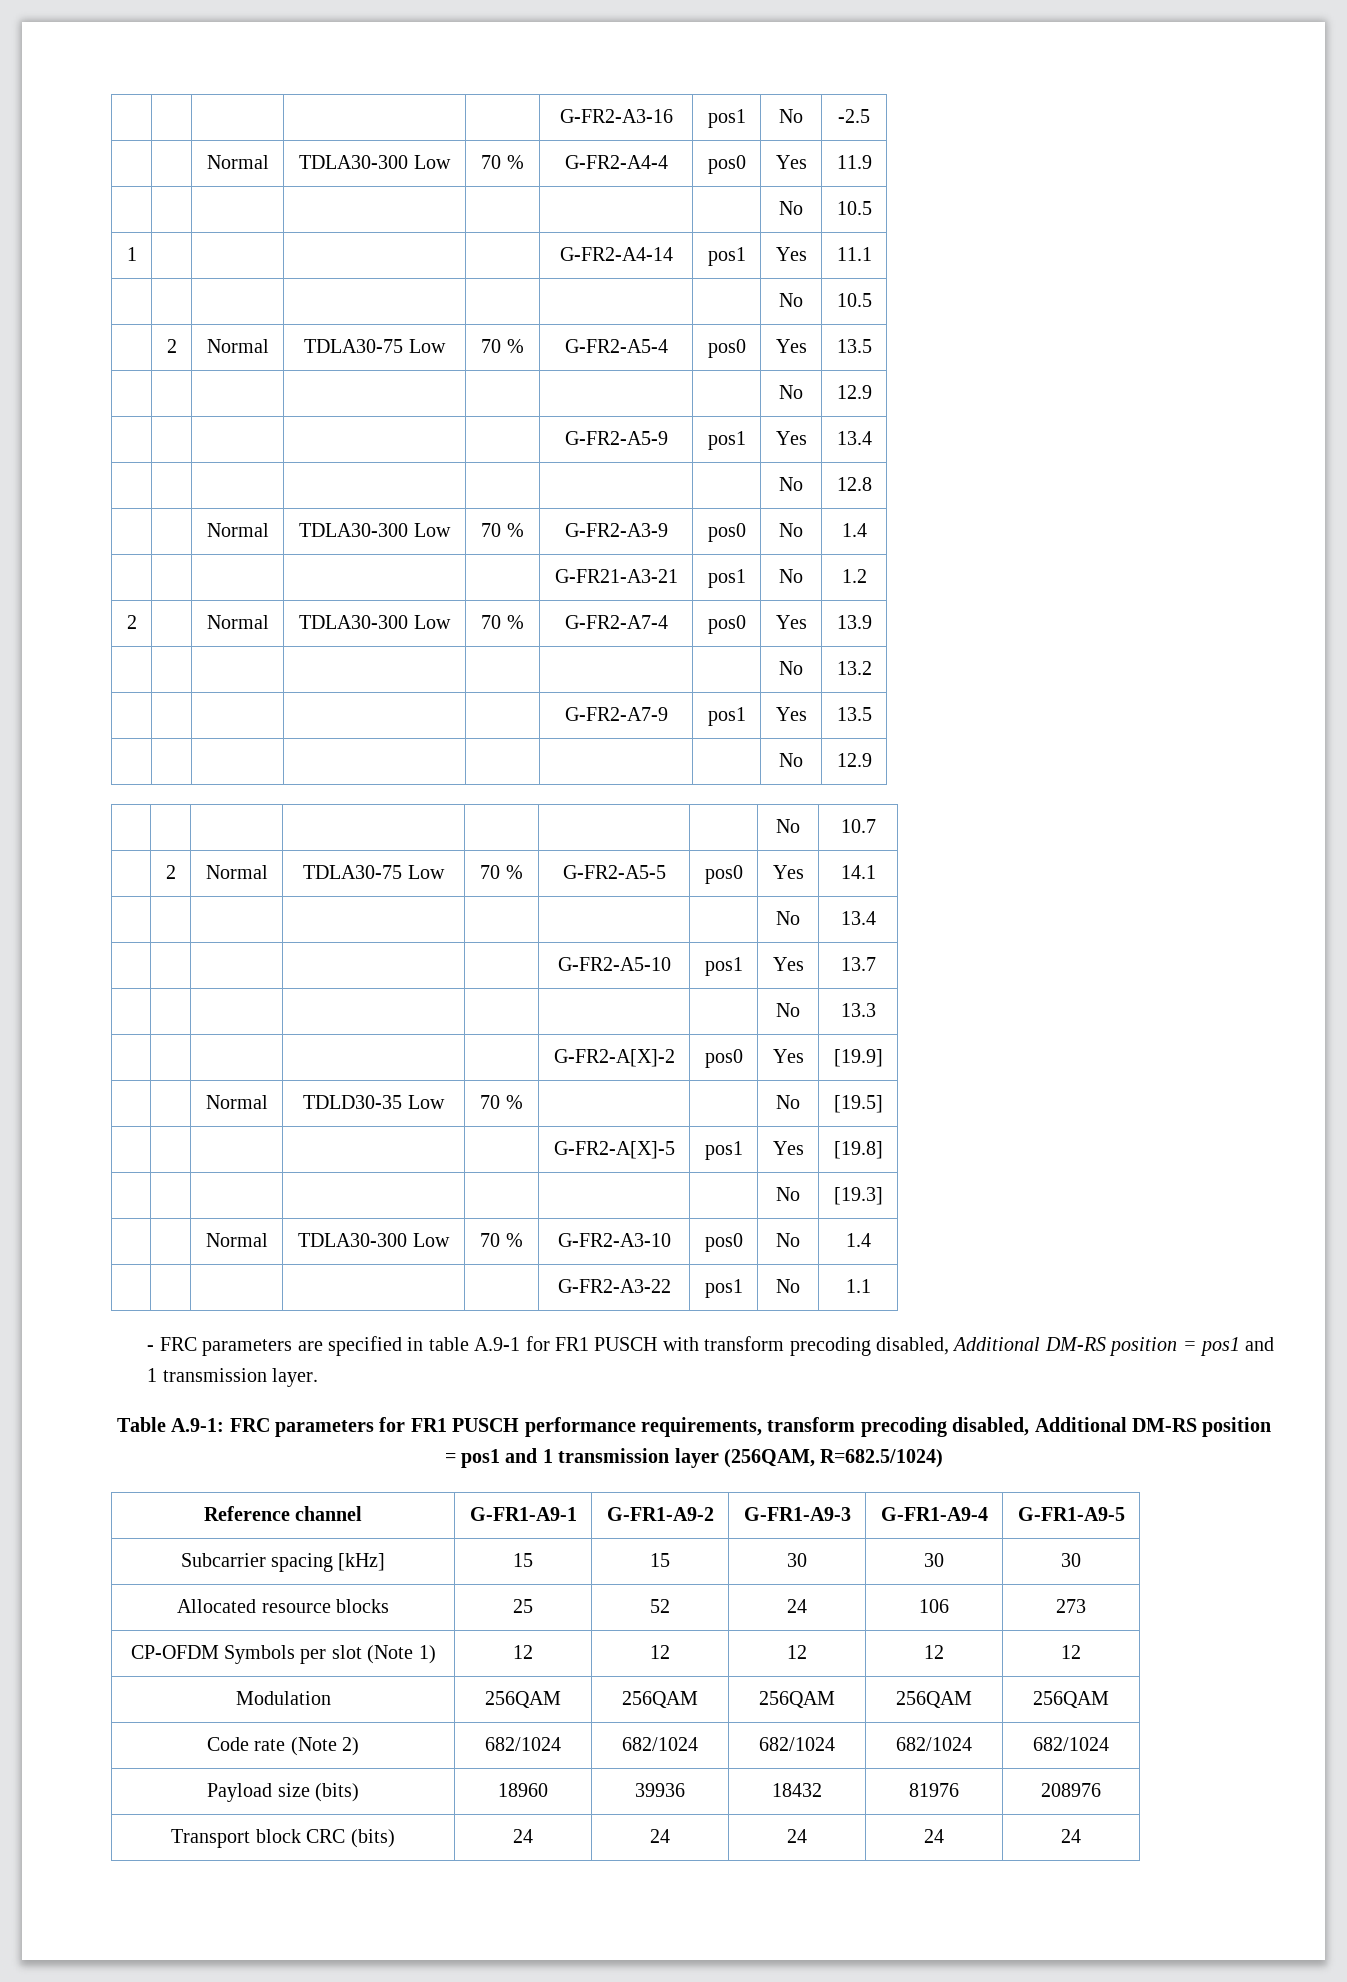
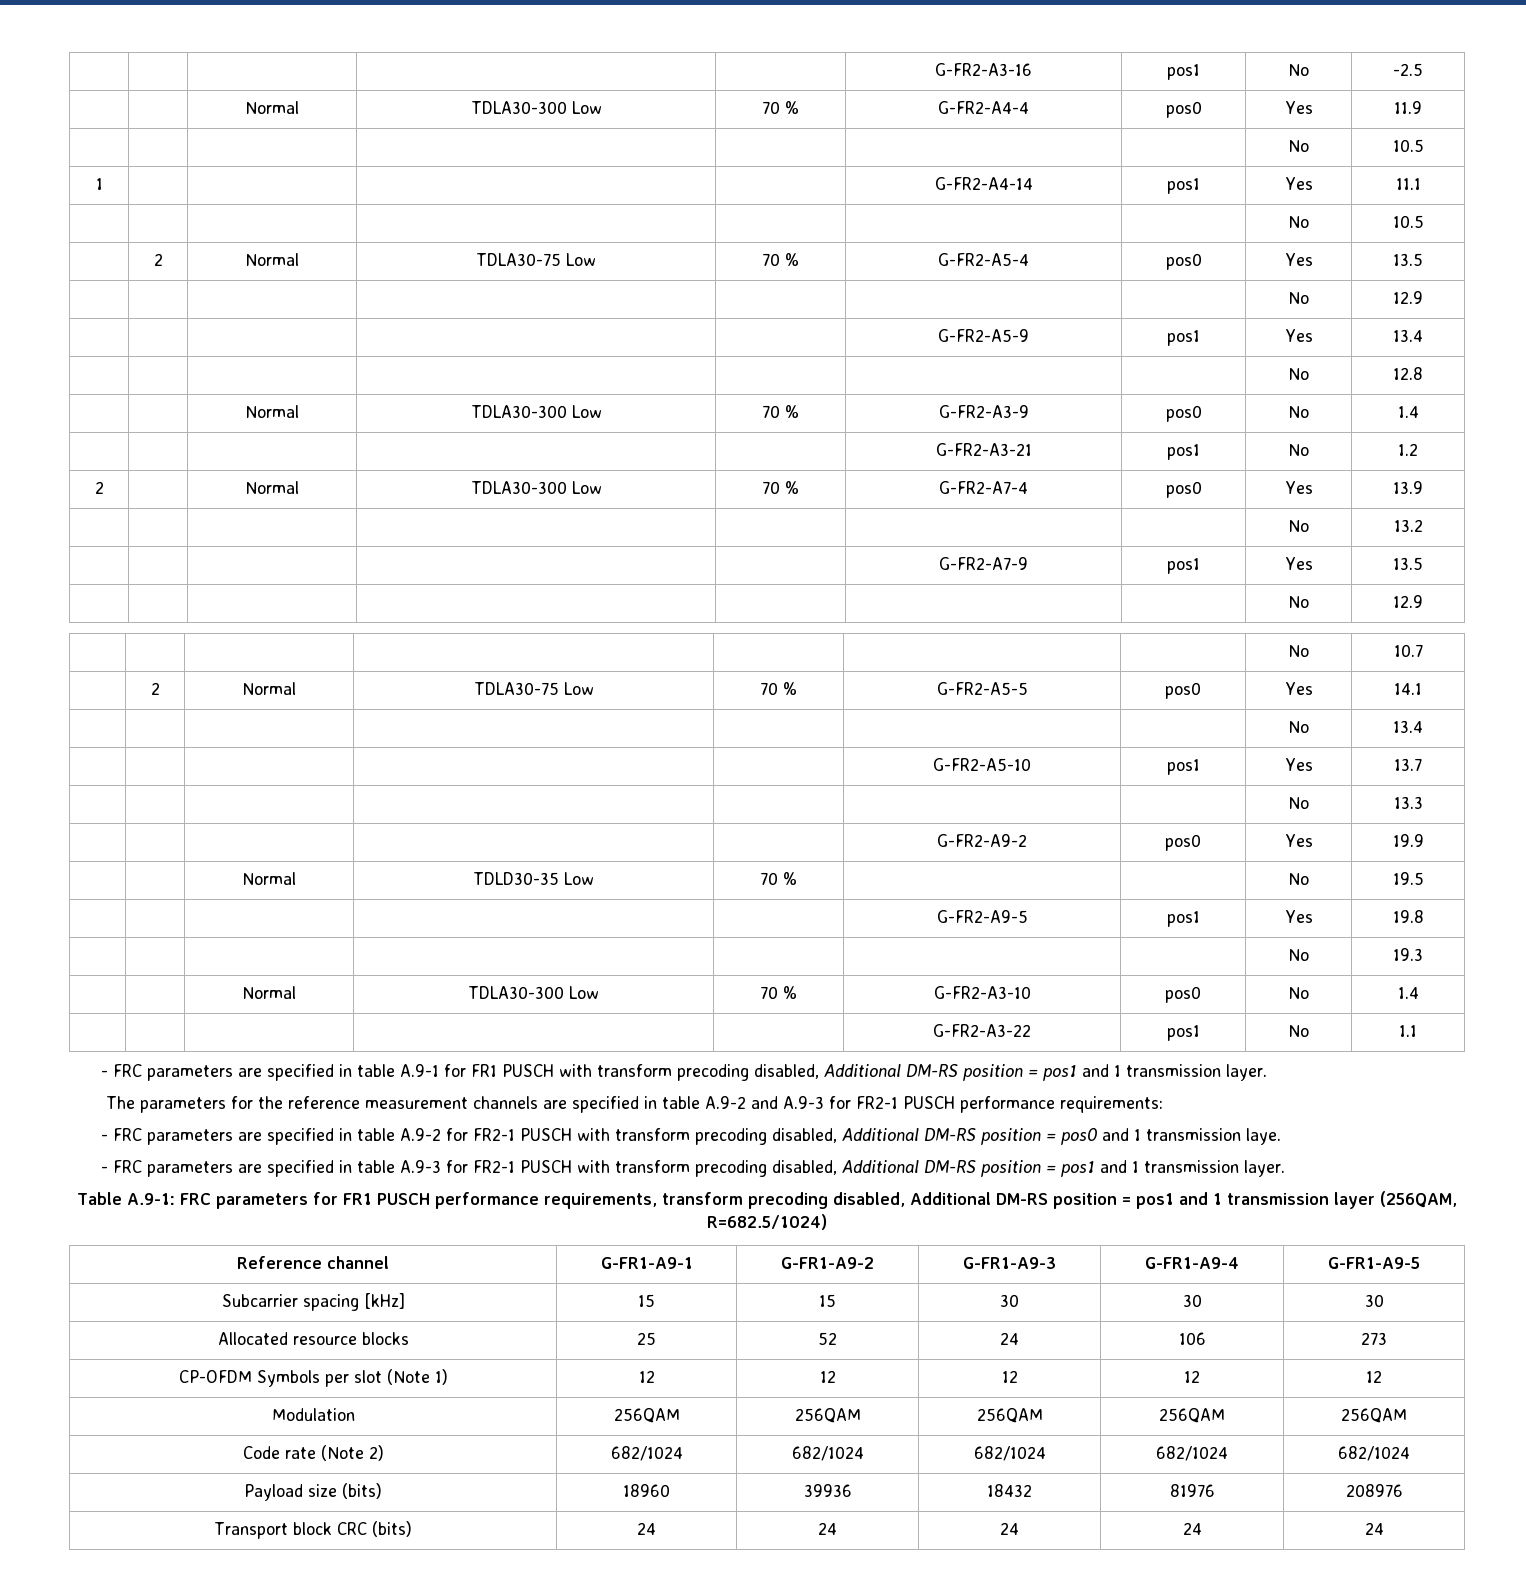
- | | | | | G-FR21-A3-21 | pos1 | No | 1.2
+ | | | | | G-FR2-A3-21 | pos1 | No | 1.2
- | | | | | G-FR2-A[X]-2 | pos0 | Yes | [19.9]
+ | | | | | G-FR2-A9-2 | pos0 | Yes | 19.9
- | | Normal | TDLD30-35 Low | 70 % | | | No | [19.5]
- | | | | | G-FR2-A[X]-5 | pos1 | Yes | [19.8]
- | | | | | | | No | [19.3]
+ | | Normal | TDLD30-35 Low | 70 % | | | No | 19.5
+ | | | | | G-FR2-A9-5 | pos1 | Yes | 19.8
+ | | | | | | | No | 19.3
+ The parameters for the reference measurement channels are specified in table A.9-2 and A.9-3 for FR2-1 PUSCH performance requirements:
+ - FRC parameters are specified in table A.9-2 for FR2-1 PUSCH with transform precoding disabled, Additional DM-RS position = pos0 and 1 transmission laye.
+ - FRC parameters are specified in table A.9-3 for FR2-1 PUSCH with transform precoding disabled, Additional DM-RS position = pos1 and 1 transmission layer.

